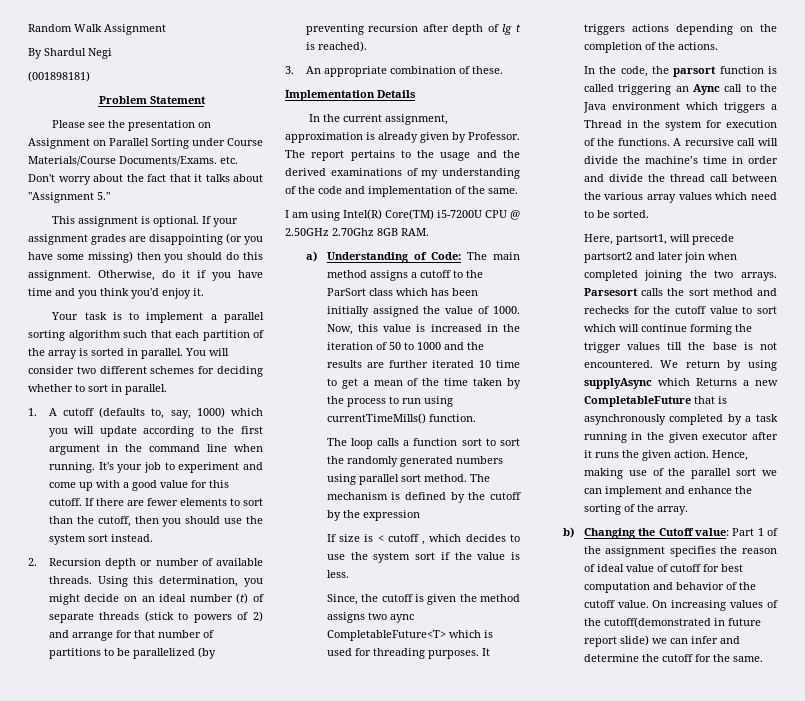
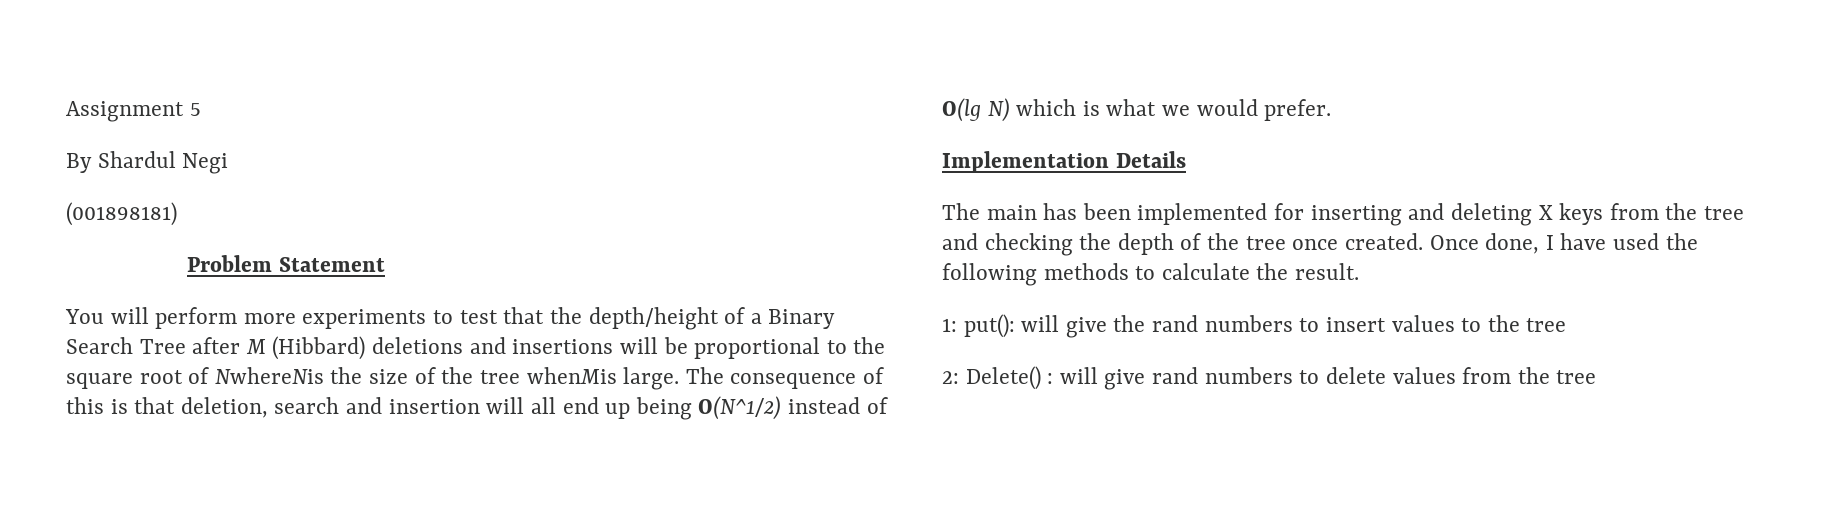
- Random Walk Assignment
+ Assignment 5
- Please see the presentation on Assignment on Parallel Sorting under Course Materials/Course Documents/Exams. etc. Don't worry about the fact that it talks about "Assignment 5."
- This assignment is optional. If your assignment grades are disappointing (or you have some missing) then you should do this assignment. Otherwise, do it if you have time and you think you'd enjoy it.
- Your task is to implement a parallel sorting algorithm such that each partition of the array is sorted in parallel. You will consider two different schemes for deciding whether to sort in parallel.
- 1. A cutoff (defaults to, say, 1000) which you will update according to the first argument in the command line when running. It's your job to experiment and come up with a good value for this cutoff. If there are fewer elements to sort than the cutoff, then you should use the system sort instead.
- 2. Recursion depth or number of available threads. Using this determination, you might decide on an ideal number (t) of separate threads (stick to powers of 2) and arrange for that number of partitions to be parallelized (by preventing recursion after depth of lg t is reached).
- 3. An appropriate combination of these.
+ You will perform more experiments to test that the depth/height of a Binary Search Tree after M (Hibbard) deletions and insertions will be proportional to the square root of NwhereNis the size of the tree whenMis large. The consequence of this is that deletion, search and insertion will all end up being O(N^1/2) instead of O(lg N) which is what we would prefer.
  Implementation Details
- In the current assignment, approximation is already given by Professor. The report pertains to the usage and the derived examinations of my understanding of the code and implementation of the same.
- I am using Intel(R) Core(TM) i5-7200U CPU @ 2.50GHz 2.70Ghz 8GB RAM.
- a) Understanding of Code: The main method assigns a cutoff to the ParSort class which has been initially assigned the value of 1000. Now, this value is increased in the iteration of 50 to 1000 and the results are further iterated 10 time to get a mean of the time taken by the process to run using currentTimeMills() function.
- The loop calls a function sort to sort the randomly generated numbers using parallel sort method. The mechanism is defined by the cutoff by the expression
- If size is < cutoff , which decides to use the system sort if the value is less.
- Since, the cutoff is given the method assigns two aync CompletableFuture<T> which is used for threading purposes. It triggers actions depending on the completion of the actions.
- In the code, the parsort function is called triggering an Aync call to the Java environment which triggers a Thread in the system for execution of the functions. A recursive call will divide the machine’s time in order and divide the thread call between the various array values which need to be sorted.
- Here, partsort1, will precede partsort2 and later join when completed joining the two arrays. Parsesort calls the sort method and rechecks for the cutoff value to sort which will continue forming the trigger values till the base is not encountered. We return by using supplyAsync which Returns a new CompletableFuture that is asynchronously completed by a task running in the given executor after it runs the given action. Hence, making use of the parallel sort we can implement and enhance the sorting of the array.
- b) Changing the Cutoff value: Part 1 of the assignment specifies the reason of ideal value of cutoff for best computation and behavior of the cutoff value. On increasing values of the cutoff(demonstrated in future report slide) we can infer and determine the cutoff for the same.
+ The main has been implemented for inserting and deleting X keys from the tree and checking the depth of the tree once created. Once done, I have used the following methods to calculate the result.
+ 1: put(): will give the rand numbers to insert values to the tree
+ 2: Delete() : will give rand numbers to delete values from the tree

